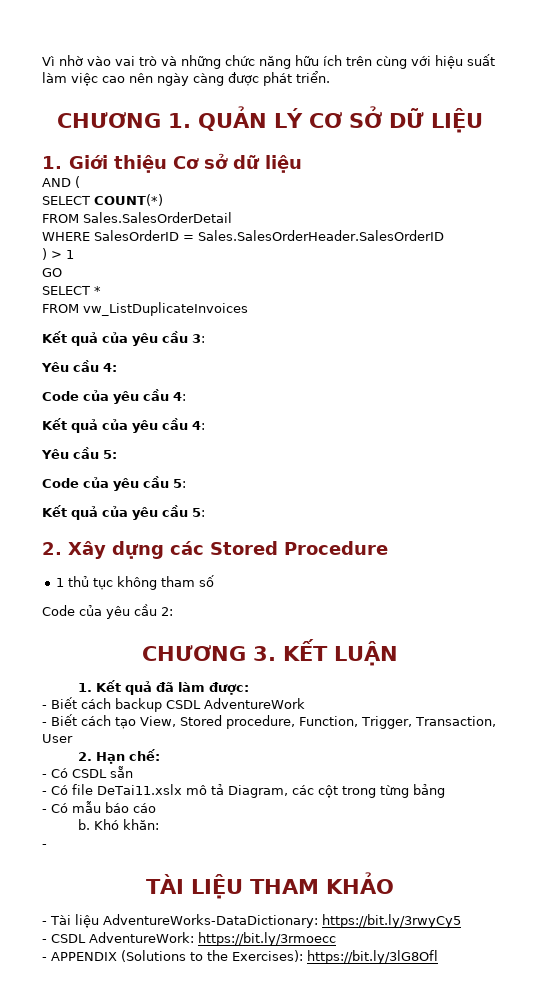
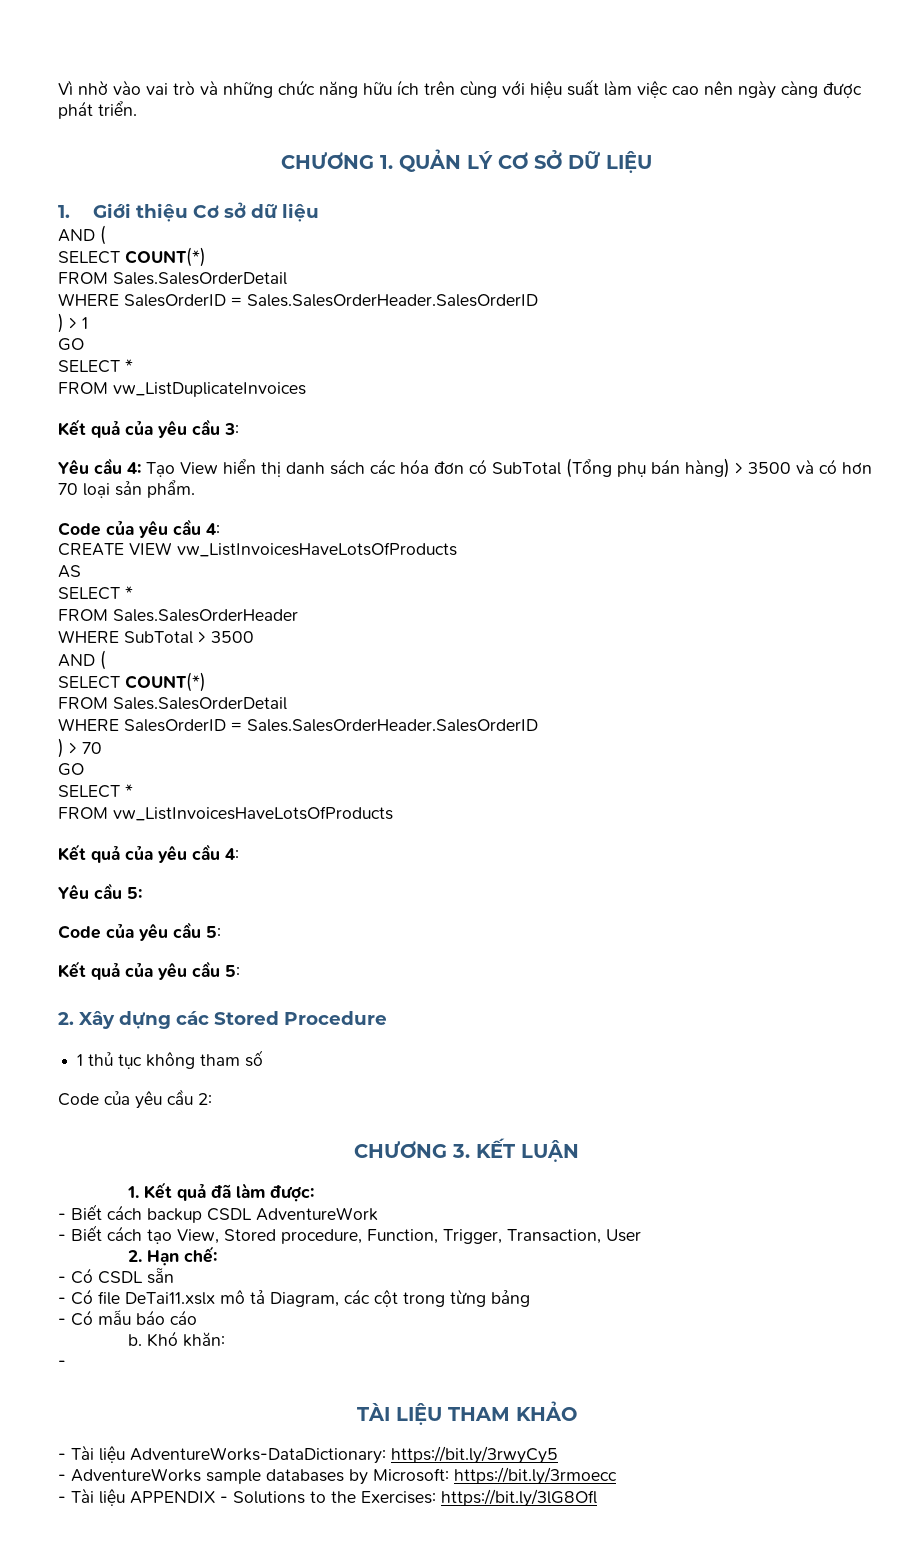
- Yêu cầu 4:
+ Yêu cầu 4: Tạo View hiển thị danh sách các hóa đơn có SubTotal (Tổng phụ bán hàng) > 3500 và có hơn 70 loại sản phẩm.
+ CREATE VIEW vw_ListInvoicesHaveLotsOfProducts
+ AS
+ SELECT *
+ FROM Sales.SalesOrderHeader
+ WHERE SubTotal > 3500
+ AND (
+ SELECT COUNT(*)
+ FROM Sales.SalesOrderDetail
+ WHERE SalesOrderID = Sales.SalesOrderHeader.SalesOrderID
+ ) > 70
+ GO
+ SELECT *
+ FROM vw_ListInvoicesHaveLotsOfProducts
- - CSDL AdventureWork: https://bit.ly/3rmoecc
- - APPENDIX (Solutions to the Exercises): https://bit.ly/3lG8Ofl
+ - AdventureWorks sample databases by Microsoft: https://bit.ly/3rmoecc
+ - Tài liệu APPENDIX - Solutions to the Exercises: https://bit.ly/3lG8Ofl

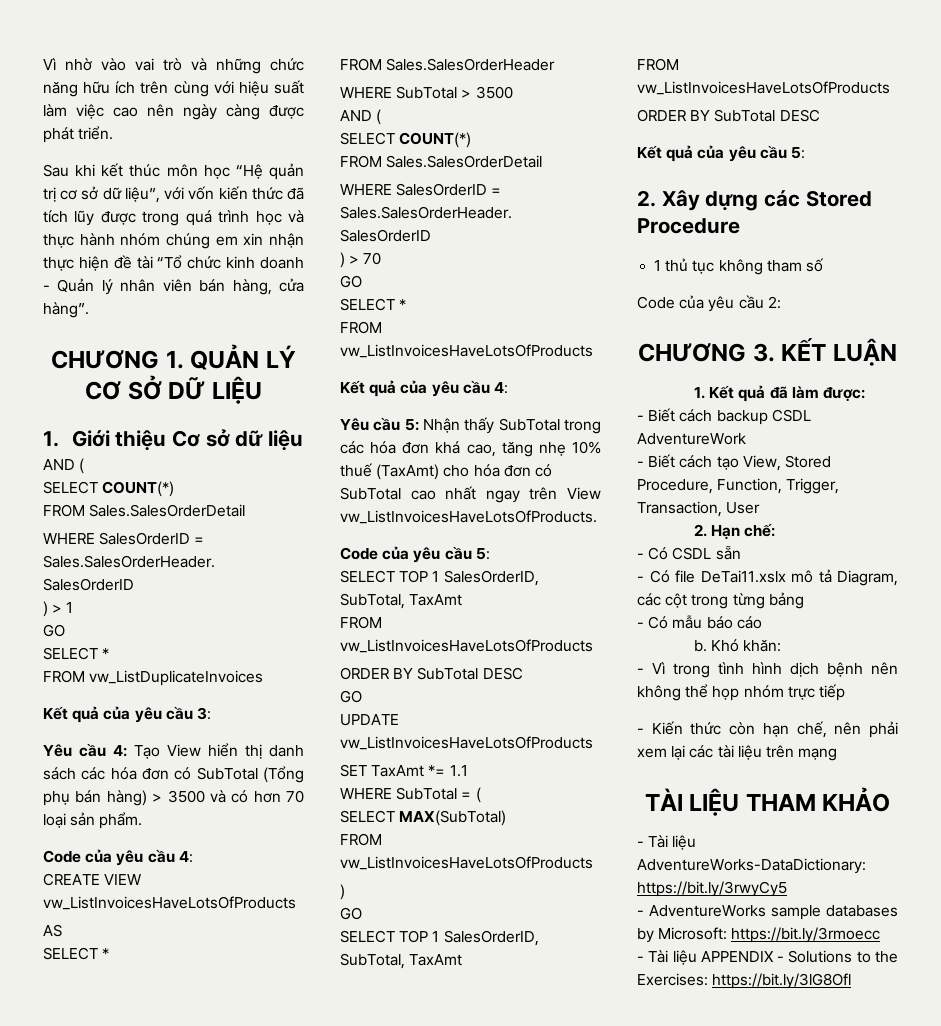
+ Sau khi kết thúc môn học “Hệ quản trị cơ sở dữ liệu”, với vốn kiến thức đã tích lũy được trong quá trình học và thực hành nhóm chúng em xin nhận thực hiện đề tài “Tổ chức kinh doanh - Quản lý nhân viên bán hàng, cửa hàng”.
- Yêu cầu 5:
+ Yêu cầu 5: Nhận thấy SubTotal trong các hóa đơn khá cao, tăng nhẹ 10% thuế (TaxAmt) cho hóa đơn có SubTotal cao nhất ngay trên View vw_ListInvoicesHaveLotsOfProducts.
  Code của yêu cầu 5:
+ SELECT TOP 1 SalesOrderID, SubTotal, TaxAmt
+ FROM vw_ListInvoicesHaveLotsOfProducts
+ ORDER BY SubTotal DESC
+ GO
+ UPDATE vw_ListInvoicesHaveLotsOfProducts
+ SET TaxAmt *= 1.1
+ WHERE SubTotal = (
+ SELECT MAX(SubTotal)
+ FROM vw_ListInvoicesHaveLotsOfProducts
+ )
+ GO
+ SELECT TOP 1 SalesOrderID, SubTotal, TaxAmt
+ FROM vw_ListInvoicesHaveLotsOfProducts
+ ORDER BY SubTotal DESC
- - Biết cách tạo View, Stored procedure, Function, Trigger, Transaction, User
+ - Biết cách tạo View, Stored Procedure, Function, Trigger, Transaction, User
  Khó khăn:
- -
+ - Vì trong tình hình dịch bệnh nên không thể họp nhóm trực tiếp
+ - Kiến thức còn hạn chế, nên phải xem lại các tài liệu trên mạng

